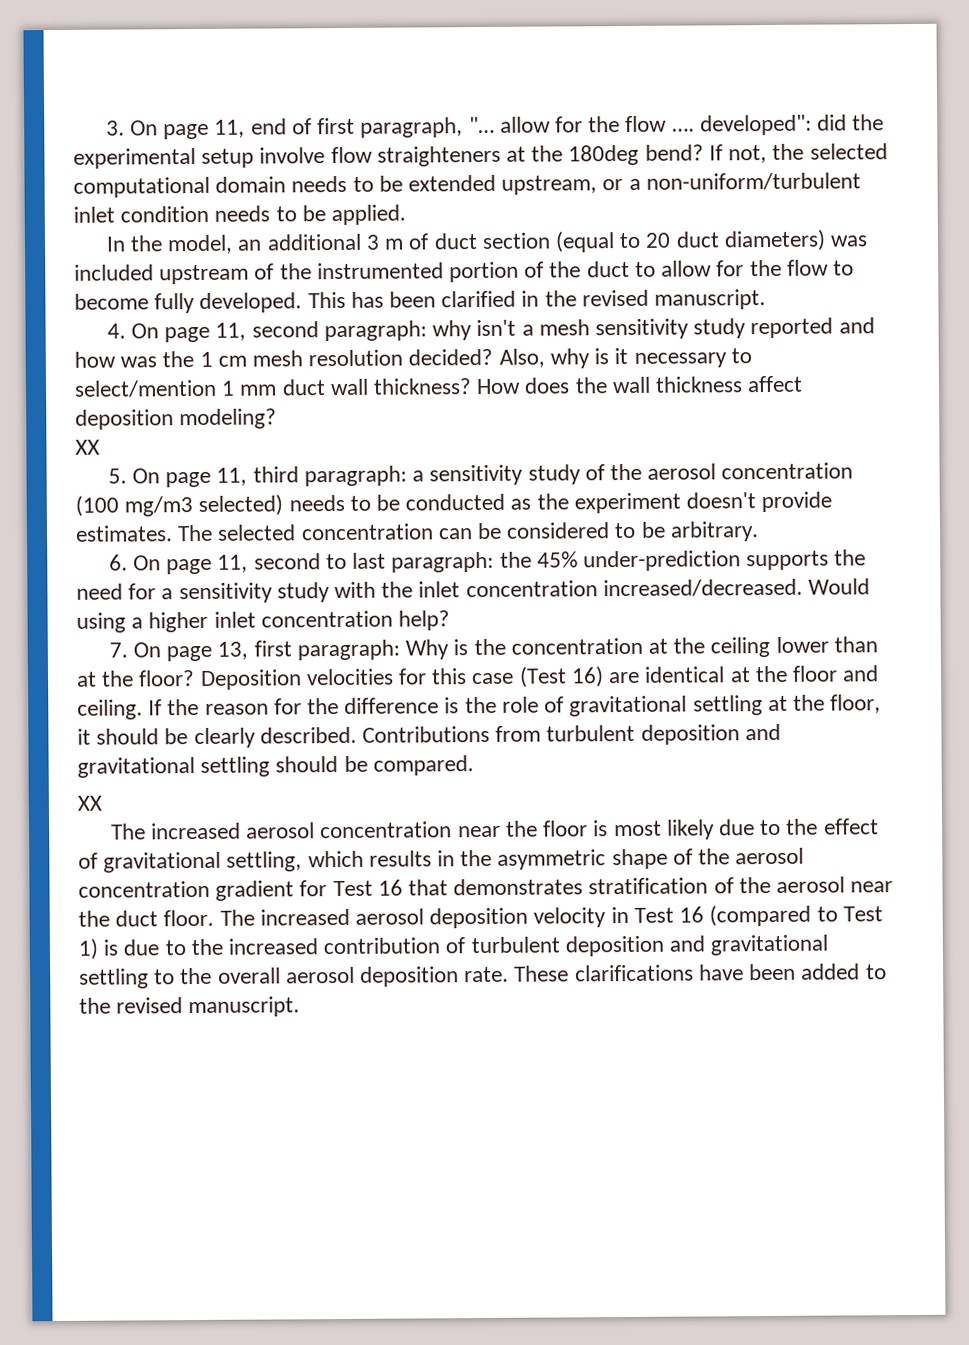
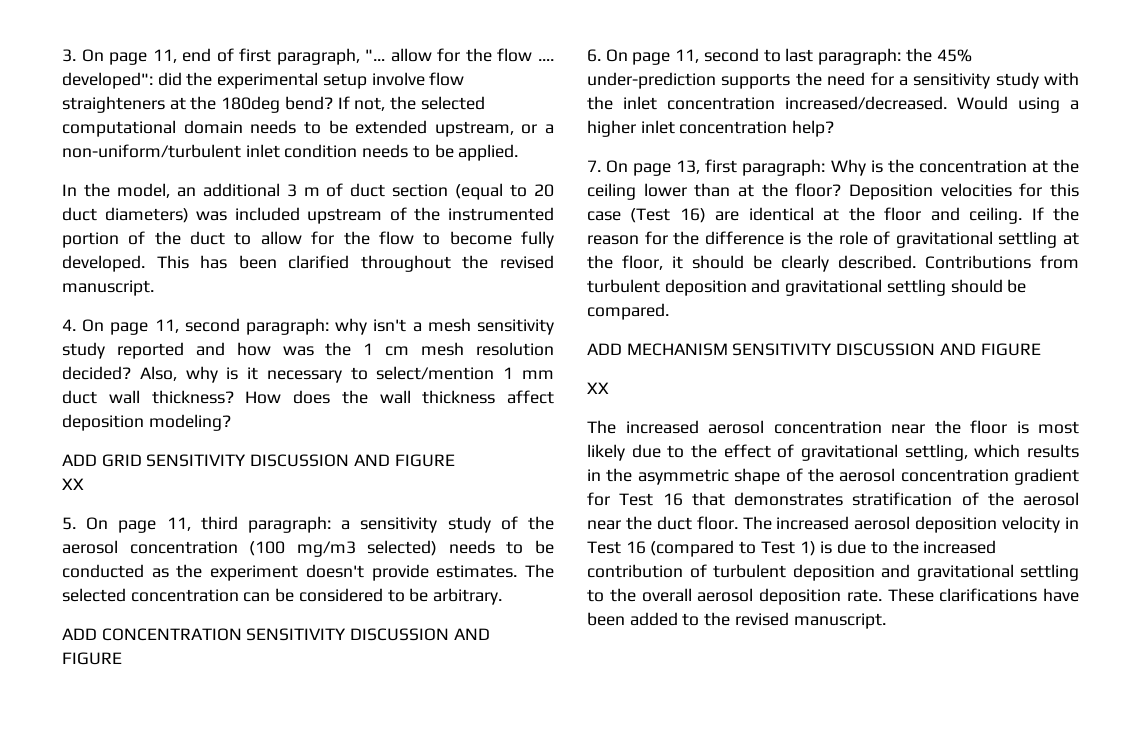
- This has been clarified in the revised manuscript.
+ This has been clarified throughout the revised manuscript.
+ ADD GRID SENSITIVITY DISCUSSION AND FIGURE
+ ADD CONCENTRATION SENSITIVITY DISCUSSION AND FIGURE
+ ADD MECHANISM SENSITIVITY DISCUSSION AND FIGURE

